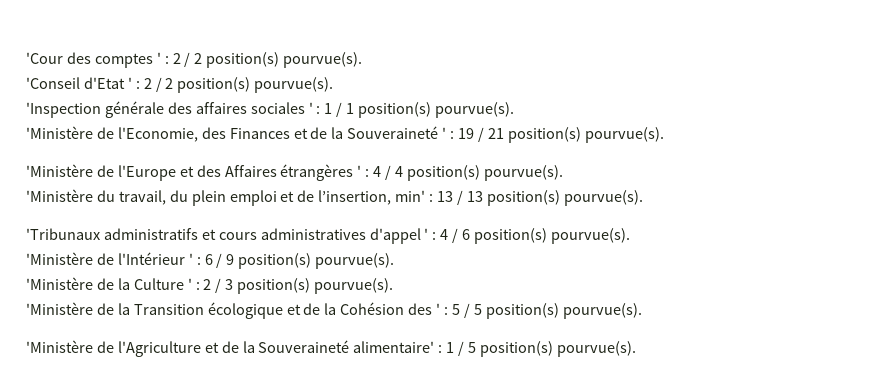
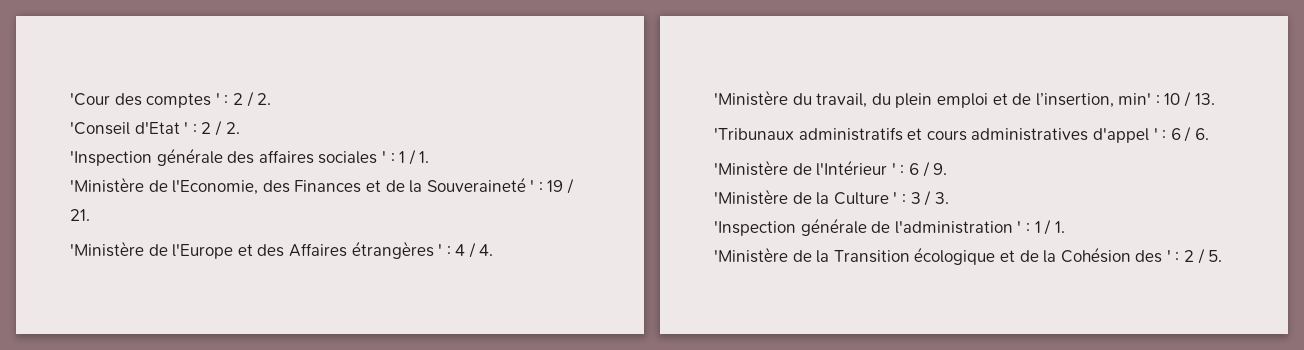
- 'Cour des comptes ' : 2 / 2 position(s) pourvue(s).
+ 'Cour des comptes ' : 2 / 2.
- 'Conseil d'Etat ' : 2 / 2 position(s) pourvue(s).
+ 'Conseil d'Etat ' : 2 / 2.
- 'Inspection générale des affaires sociales ' : 1 / 1 position(s) pourvue(s).
+ 'Inspection générale des affaires sociales ' : 1 / 1.
- 'Ministère de l'Economie, des Finances et de la Souveraineté ' : 19 / 21 position(s) pourvue(s).
+ 'Ministère de l'Economie, des Finances et de la Souveraineté ' : 19 / 21.
- 'Ministère de l'Europe et des Affaires étrangères ' : 4 / 4 position(s) pourvue(s).
+ 'Ministère de l'Europe et des Affaires étrangères ' : 4 / 4.
- 'Ministère du travail, du plein emploi et de l’insertion, min' : 13 / 13 position(s) pourvue(s).
+ 'Ministère du travail, du plein emploi et de l’insertion, min' : 10 / 13.
- 'Tribunaux administratifs et cours administratives d'appel ' : 4 / 6 position(s) pourvue(s).
+ 'Tribunaux administratifs et cours administratives d'appel ' : 6 / 6.
- 'Ministère de l'Intérieur ' : 6 / 9 position(s) pourvue(s).
+ 'Ministère de l'Intérieur ' : 6 / 9.
- 'Ministère de la Culture ' : 2 / 3 position(s) pourvue(s).
+ 'Ministère de la Culture ' : 3 / 3.
+ 'Inspection générale de l'administration ' : 1 / 1.
- 'Ministère de la Transition écologique et de la Cohésion des ' : 5 / 5 position(s) pourvue(s).
- 'Ministère de l'Agriculture et de la Souveraineté alimentaire' : 1 / 5 position(s) pourvue(s).
+ 'Ministère de la Transition écologique et de la Cohésion des ' : 2 / 5.

